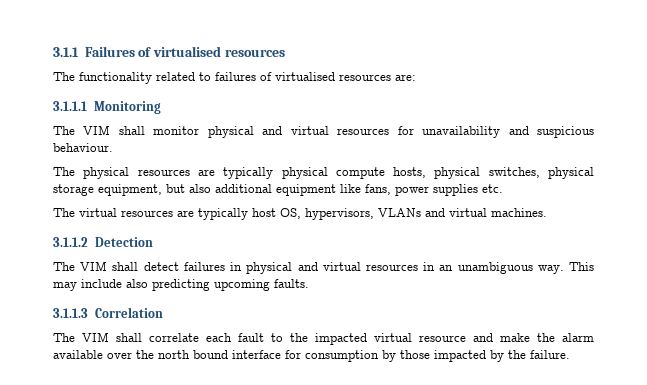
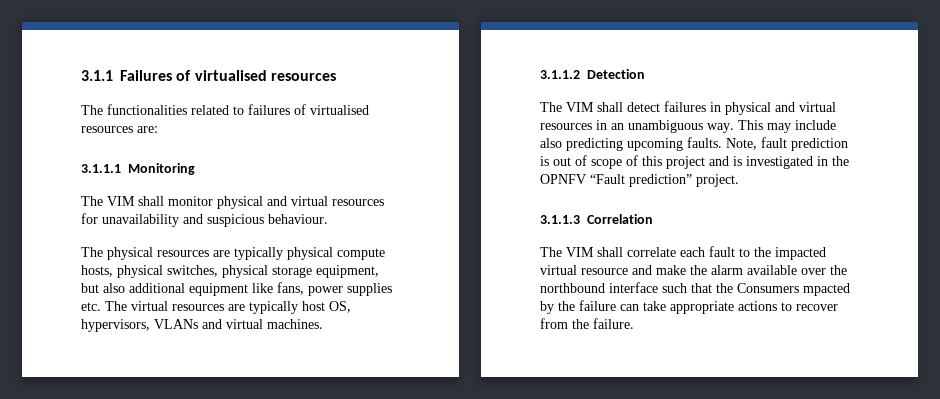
- The functionality related to failures of virtualised resources are:
+ The functionalities related to failures of virtualised resources are:
- The physical resources are typically physical compute hosts, physical switches, physical storage equipment, but also additional equipment like fans, power supplies etc.
- The virtual resources are typically host OS, hypervisors, VLANs and virtual machines.
+ The physical resources are typically physical compute hosts, physical switches, physical storage equipment, but also additional equipment like fans, power supplies etc. The virtual resources are typically host OS, hypervisors, VLANs and virtual machines.
+ Note, fault prediction is out of scope of this project and is investigated in the OPNFV “Fault prediction” project.
- The VIM shall correlate each fault to the impacted virtual resource and make the alarm available over the north bound interface for consumption by those impacted by the failure.
+ The VIM shall correlate each fault to the impacted virtual resource and make the alarm available over the northbound interface such that the Consumers mpacted by the failure can take appropriate actions to recover from the failure.

